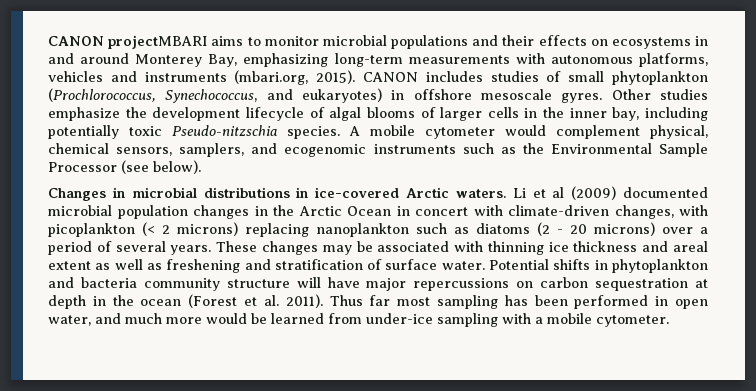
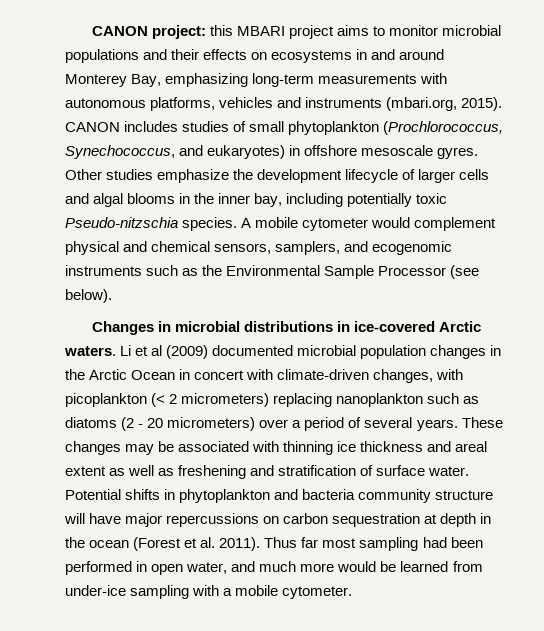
- CANON projectMBARI aims to monitor microbial populations and their effects on ecosystems in and around Monterey Bay, emphasizing long-term measurements with autonomous platforms, vehicles and instruments (mbari.org, 2015).
+ CANON project: this MBARI project aims to monitor microbial populations and their effects on ecosystems in and around Monterey Bay, emphasizing long-term measurements with autonomous platforms, vehicles and instruments (mbari.org, 2015).
- Other studies emphasize the development lifecycle of algal blooms of larger cells in the inner bay, including potentially toxic Pseudo-nitzschia species.
+ Other studies emphasize the development lifecycle of larger cells and algal blooms in the inner bay, including potentially toxic Pseudo-nitzschia species.
- A mobile cytometer would complement physical, chemical sensors, samplers, and ecogenomic instruments such as the Environmental Sample Processor (see below).
+ A mobile cytometer would complement physical and chemical sensors, samplers, and ecogenomic instruments such as the Environmental Sample Processor (see below).
- Li et al (2009) documented microbial population changes in the Arctic Ocean in concert with climate-driven changes, with picoplankton (< 2 microns) replacing nanoplankton such as diatoms (2 - 20 microns) over a period of several years.
+ Li et al (2009) documented microbial population changes in the Arctic Ocean in concert with climate-driven changes, with picoplankton (< 2 micrometers) replacing nanoplankton such as diatoms (2 - 20 micrometers) over a period of several years.
- Thus far most sampling has been performed in open water, and much more would be learned from under-ice sampling with a mobile cytometer.
+ Thus far most sampling had been performed in open water, and much more would be learned from under-ice sampling with a mobile cytometer.

